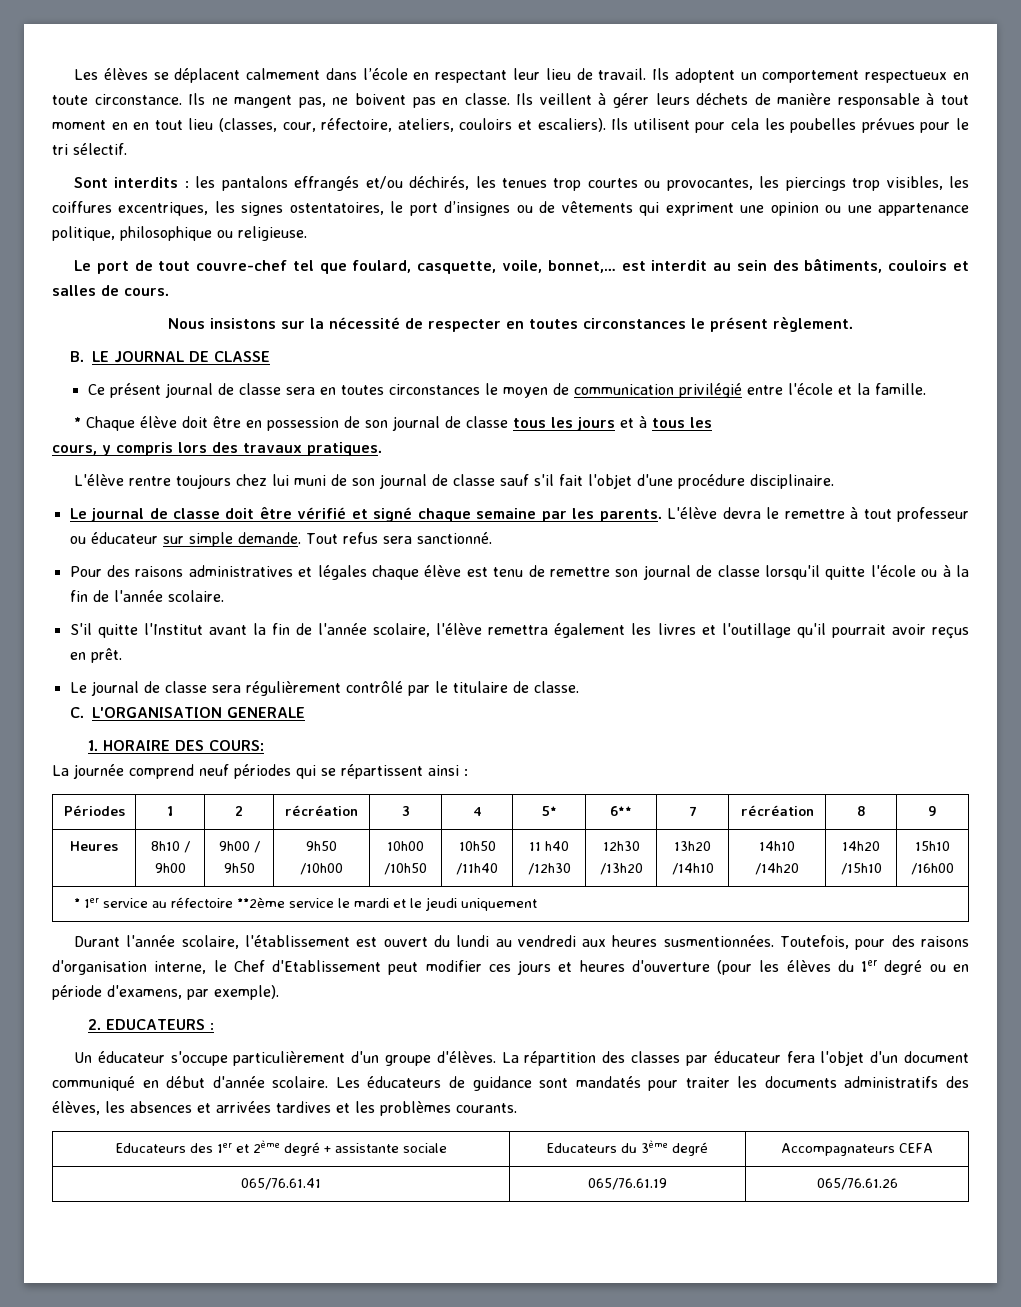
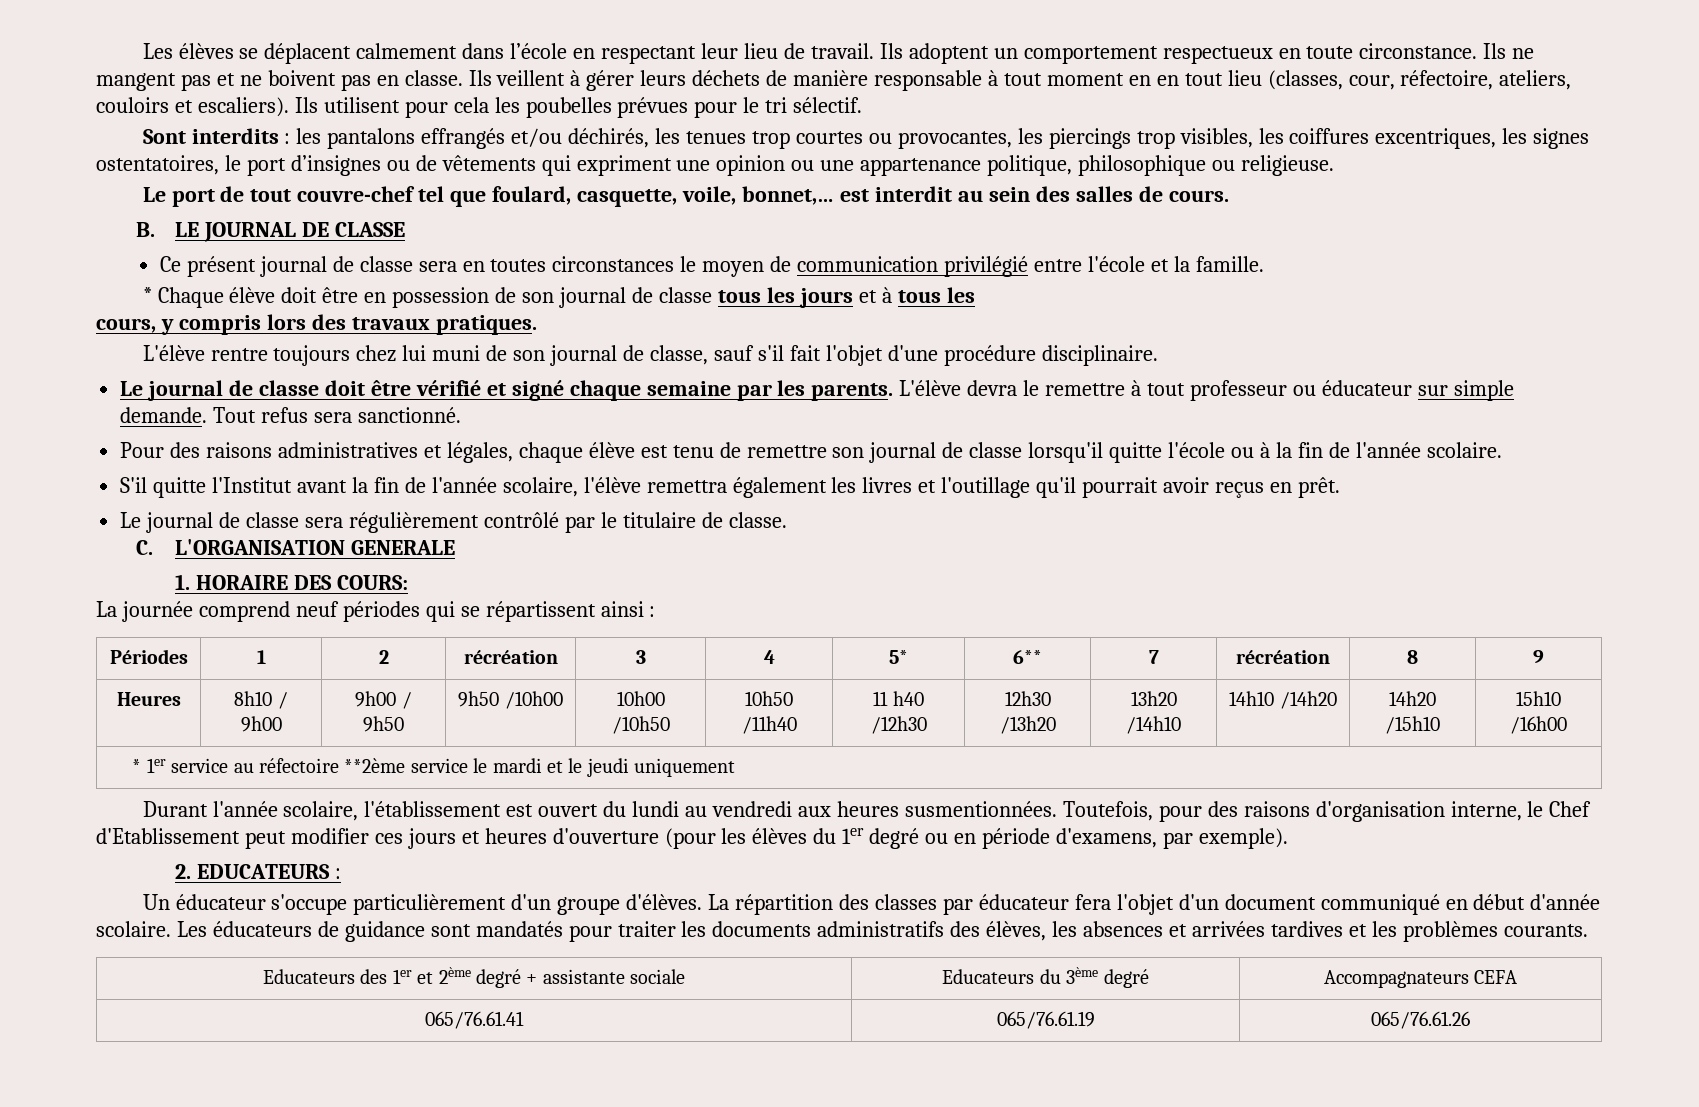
- Ils ne mangent pas, ne boivent pas en classe.
+ Ils ne mangent pas et ne boivent pas en classe.
- Le port de tout couvre-chef tel que foulard, casquette, voile, bonnet,… est interdit au sein des bâtiments, couloirs et salles de cours.
+ Le port de tout couvre-chef tel que foulard, casquette, voile, bonnet,… est interdit au sein des salles de cours.
- Nous insistons sur la nécessité de respecter en toutes circonstances le présent règlement.
- L'élève rentre toujours chez lui muni de son journal de classe sauf s'il fait l'objet d'une procédure disciplinaire.
+ L'élève rentre toujours chez lui muni de son journal de classe, sauf s'il fait l'objet d'une procédure disciplinaire.
- Pour des raisons administratives et légales chaque élève est tenu de remettre son journal de classe lorsqu'il quitte l'école ou à la fin de l'année scolaire.
+ Pour des raisons administratives et légales, chaque élève est tenu de remettre son journal de classe lorsqu'il quitte l'école ou à la fin de l'année scolaire.

